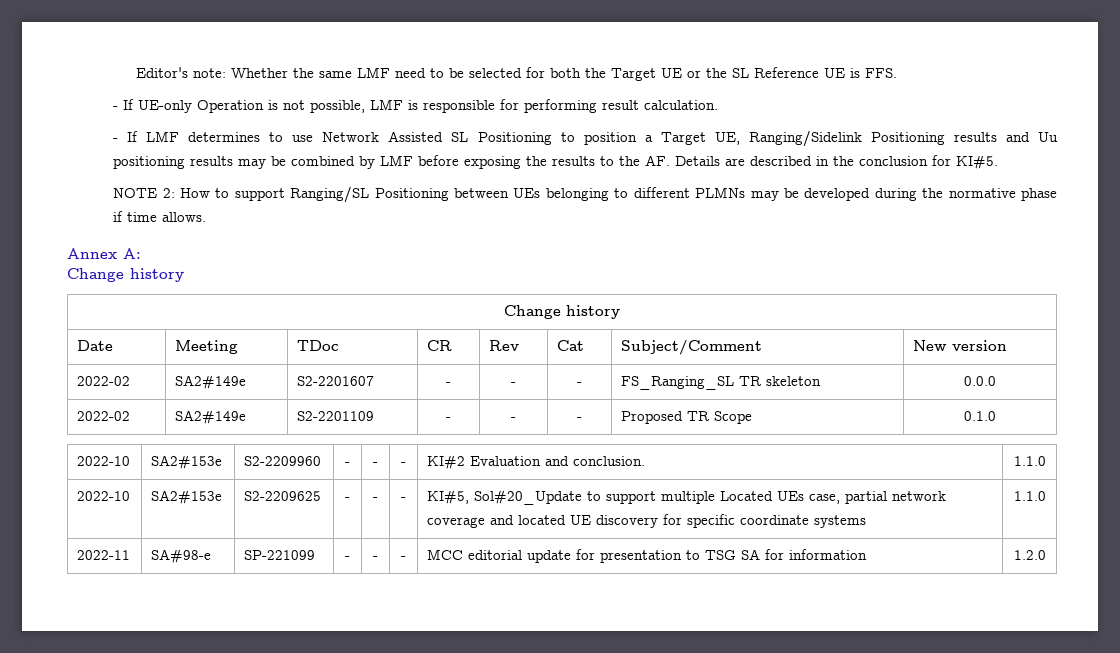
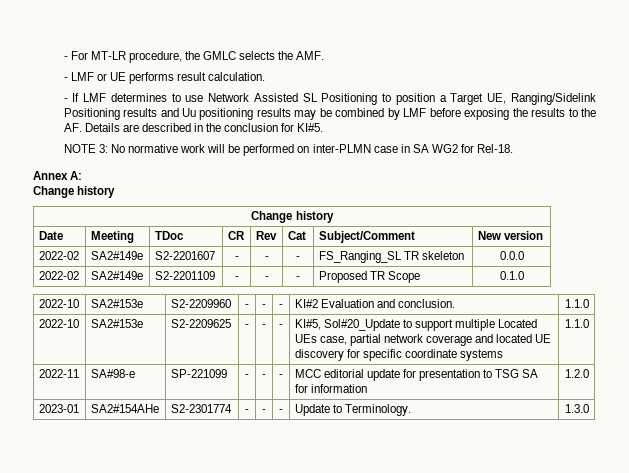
- Editor's note: Whether the same LMF need to be selected for both the Target UE or the SL Reference UE is FFS.
- - If UE-only Operation is not possible, LMF is responsible for performing result calculation.
+ - For MT-LR procedure, the GMLC selects the AMF.
+ - LMF or UE performs result calculation.
- NOTE 2: How to support Ranging/SL Positioning between UEs belonging to different PLMNs may be developed during the normative phase if time allows.
+ NOTE 3: No normative work will be performed on inter-PLMN case in SA WG2 for Rel-18.
+ 2023-01 | SA2#154AHe | S2-2301774 | - | - | - | Update to Terminology. | 1.3.0

